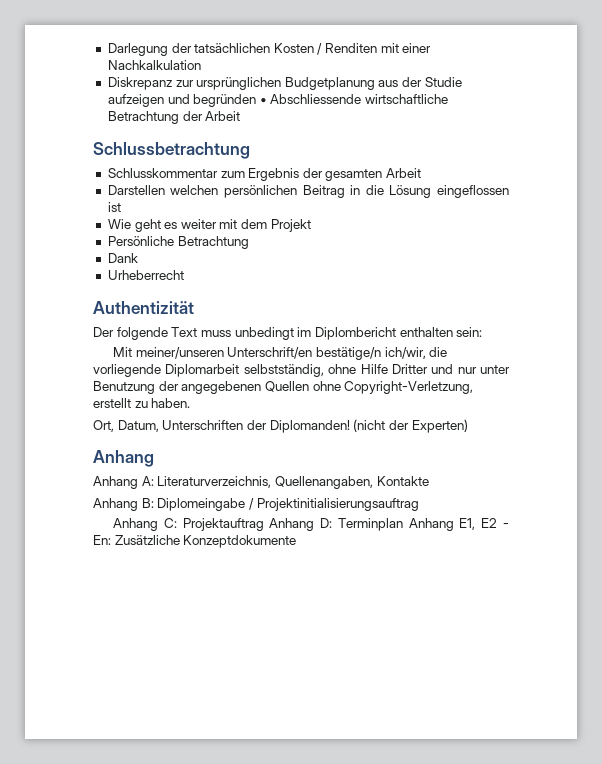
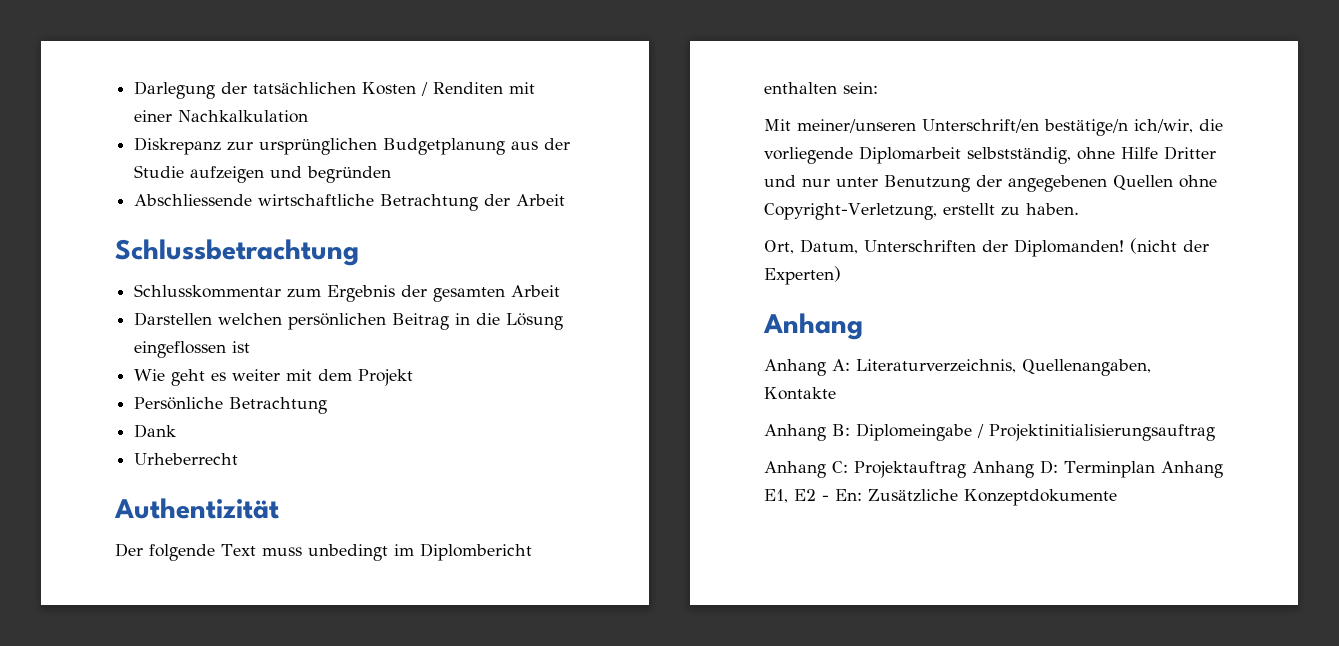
- Diskrepanz zur ursprünglichen Budgetplanung aus der Studie aufzeigen und begründen • Abschliessende wirtschaftliche Betrachtung der Arbeit
+ Diskrepanz zur ursprünglichen Budgetplanung aus der Studie aufzeigen und begründen
+ Abschliessende wirtschaftliche Betrachtung der Arbeit

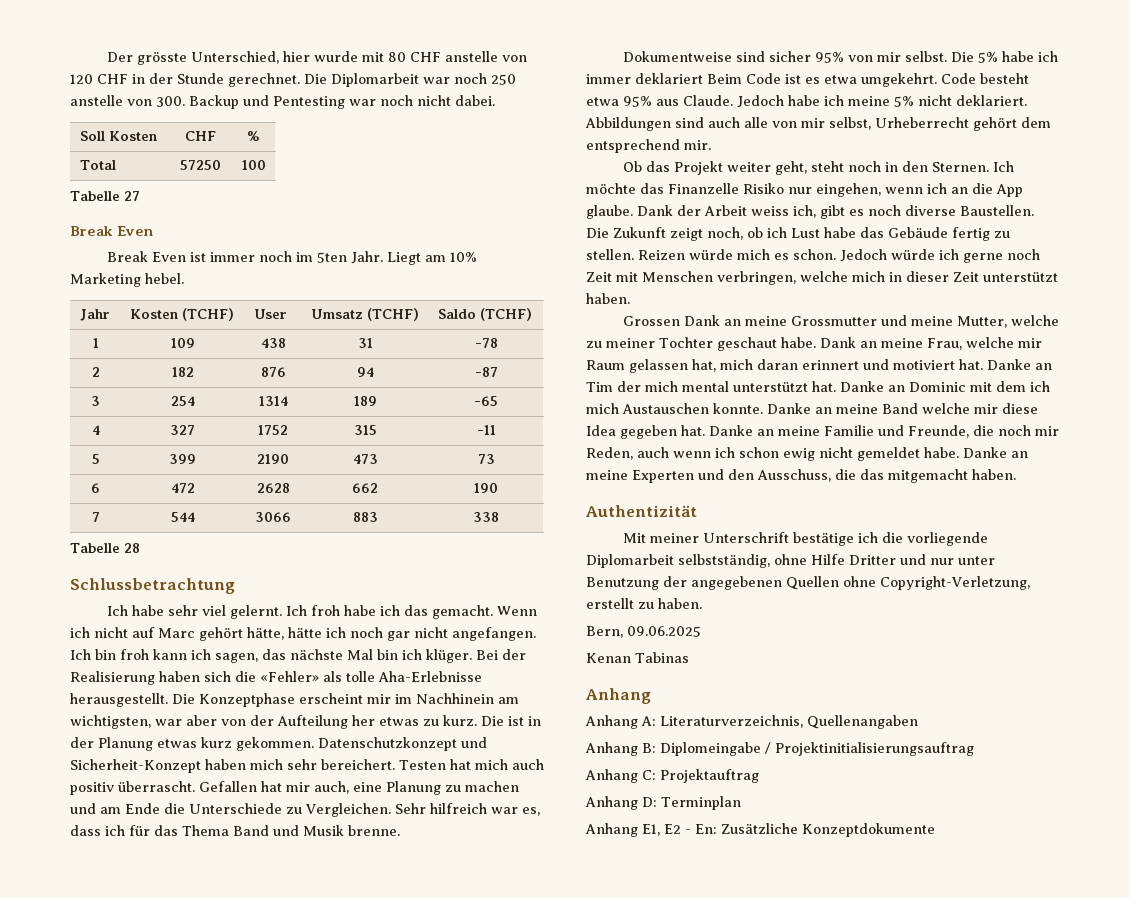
- Darlegung der tatsächlichen Kosten / Renditen mit einer Nachkalkulation
- Diskrepanz zur ursprünglichen Budgetplanung aus der Studie aufzeigen und begründen
- Abschliessende wirtschaftliche Betrachtung der Arbeit
+ Der grösste Unterschied, hier wurde mit 80 CHF anstelle von 120 CHF in der Stunde gerechnet. Die Diplomarbeit war noch 250 anstelle von 300. Backup und Pentesting war noch nicht dabei.
+ Soll Kosten | CHF | %
+ Total | 57250 | 100
+ Tabelle 27
+ Break Even
+ Break Even ist immer noch im 5ten Jahr. Liegt am 10% Marketing hebel.
+ Jahr | Kosten (TCHF) | User | Umsatz (TCHF) | Saldo (TCHF)
+ 1 | 109 | 438 | 31 | -78
+ 2 | 182 | 876 | 94 | -87
+ 3 | 254 | 1314 | 189 | -65
+ 4 | 327 | 1752 | 315 | -11
+ 5 | 399 | 2190 | 473 | 73
+ 6 | 472 | 2628 | 662 | 190
+ 7 | 544 | 3066 | 883 | 338
+ Tabelle 28
  Schlussbetrachtung
- Schlusskommentar zum Ergebnis der gesamten Arbeit
- Darstellen welchen persönlichen Beitrag in die Lösung eingeflossen ist
- Wie geht es weiter mit dem Projekt
- Persönliche Betrachtung
- Dank
- Urheberrecht
+ Ich habe sehr viel gelernt. Ich froh habe ich das gemacht. Wenn ich nicht auf Marc gehört hätte, hätte ich noch gar nicht angefangen. Ich bin froh kann ich sagen, das nächste Mal bin ich klüger. Bei der Realisierung haben sich die «Fehler» als tolle Aha-Erlebnisse herausgestellt. Die Konzeptphase erscheint mir im Nachhinein am wichtigsten, war aber von der Aufteilung her etwas zu kurz. Die ist in der Planung etwas kurz gekommen. Datenschutzkonzept und Sicherheit-Konzept haben mich sehr bereichert. Testen hat mich auch positiv überrascht. Gefallen hat mir auch, eine Planung zu machen und am Ende die Unterschiede zu Vergleichen. Sehr hilfreich war es, dass ich für das Thema Band und Musik brenne.
+ Dokumentweise sind sicher 95% von mir selbst. Die 5% habe ich immer deklariert Beim Code ist es etwa umgekehrt. Code besteht etwa 95% aus Claude. Jedoch habe ich meine 5% nicht deklariert. Abbildungen sind auch alle von mir selbst, Urheberrecht gehört dem entsprechend mir.
+ Ob das Projekt weiter geht, steht noch in den Sternen. Ich möchte das Finanzelle Risiko nur eingehen, wenn ich an die App glaube. Dank der Arbeit weiss ich, gibt es noch diverse Baustellen. Die Zukunft zeigt noch, ob ich Lust habe das Gebäude fertig zu stellen. Reizen würde mich es schon. Jedoch würde ich gerne noch Zeit mit Menschen verbringen, welche mich in dieser Zeit unterstützt haben.
+ Grossen Dank an meine Grossmutter und meine Mutter, welche zu meiner Tochter geschaut habe. Dank an meine Frau, welche mir Raum gelassen hat, mich daran erinnert und motiviert hat. Danke an Tim der mich mental unterstützt hat. Danke an Dominic mit dem ich mich Austauschen konnte. Danke an meine Band welche mir diese Idea gegeben hat. Danke an meine Familie und Freunde, die noch mir Reden, auch wenn ich schon ewig nicht gemeldet habe. Danke an meine Experten und den Ausschuss, die das mitgemacht haben.
  Authentizität
- Der folgende Text muss unbedingt im Diplombericht enthalten sein:
- Mit meiner/unseren Unterschrift/en bestätige/n ich/wir, die vorliegende Diplomarbeit selbstständig, ohne Hilfe Dritter und nur unter Benutzung der angegebenen Quellen ohne Copyright-Verletzung, erstellt zu haben.
+ Mit meiner Unterschrift bestätige ich die vorliegende Diplomarbeit selbstständig, ohne Hilfe Dritter und nur unter Benutzung der angegebenen Quellen ohne Copyright-Verletzung, erstellt zu haben.
- Ort, Datum, Unterschriften der Diplomanden! (nicht der Experten)
+ Bern, 09.06.2025
+ Kenan Tabinas
- Anhang A: Literaturverzeichnis, Quellenangaben, Kontakte
+ Anhang A: Literaturverzeichnis, Quellenangaben
- Anhang C: Projektauftrag Anhang D: Terminplan Anhang E1, E2 - En: Zusätzliche Konzeptdokumente
+ Anhang C: Projektauftrag
+ Anhang D: Terminplan
+ Anhang E1, E2 - En: Zusätzliche Konzeptdokumente

